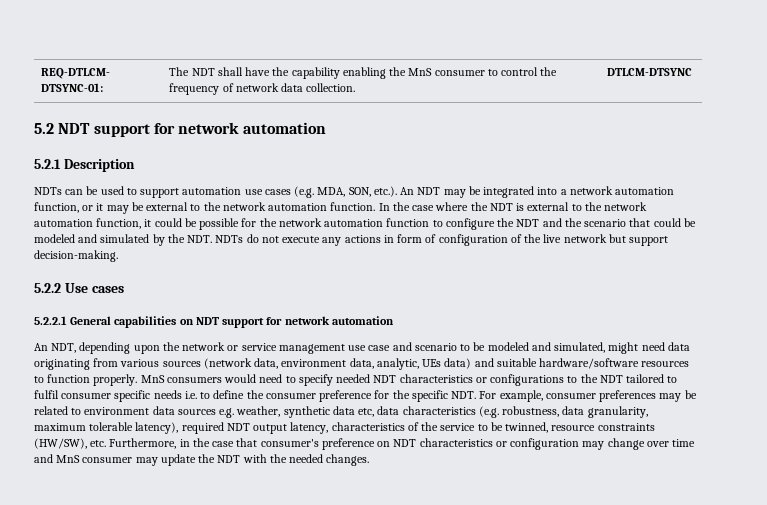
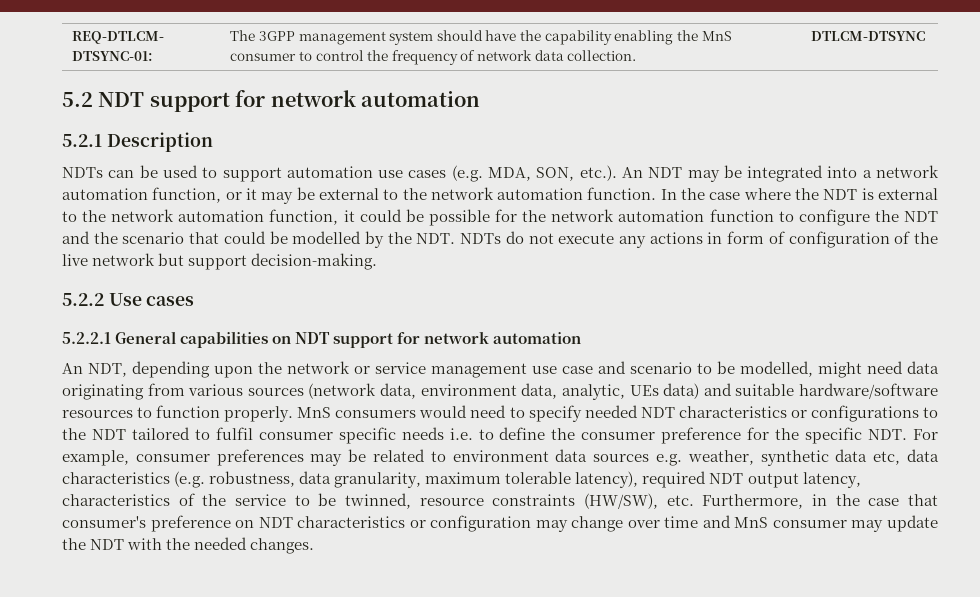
- REQ-DTLCM- DTSYNC-01: | The NDT shall have the capability enabling the MnS consumer to control the frequency of network data collection. | DTLCM-DTSYNC
+ REQ-DTLCM- DTSYNC-01: | The 3GPP management system should have the capability enabling the MnS consumer to control the frequency of network data collection. | DTLCM-DTSYNC
- In the case where the NDT is external to the network automation function, it could be possible for the network automation function to configure the NDT and the scenario that could be modeled and simulated by the NDT. NDTs do not execute any actions in form of configuration of the live network but support decision-making.
+ In the case where the NDT is external to the network automation function, it could be possible for the network automation function to configure the NDT and the scenario that could be modelled by the NDT. NDTs do not execute any actions in form of configuration of the live network but support decision-making.
- An NDT, depending upon the network or service management use case and scenario to be modeled and simulated, might need data originating from various sources (network data, environment data, analytic, UEs data) and suitable hardware/software resources to function properly.
+ An NDT, depending upon the network or service management use case and scenario to be modelled, might need data originating from various sources (network data, environment data, analytic, UEs data) and suitable hardware/software resources to function properly.

